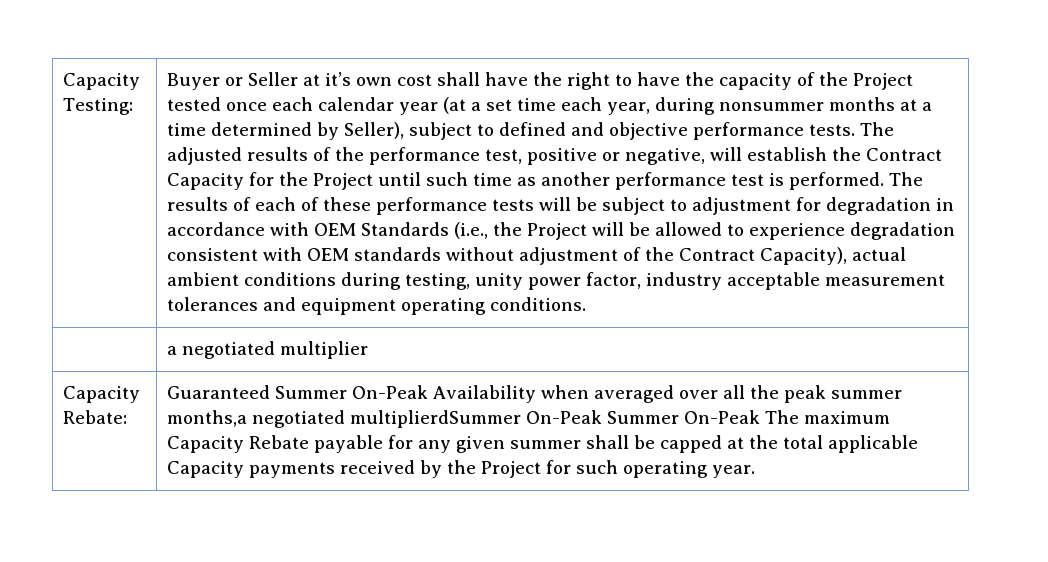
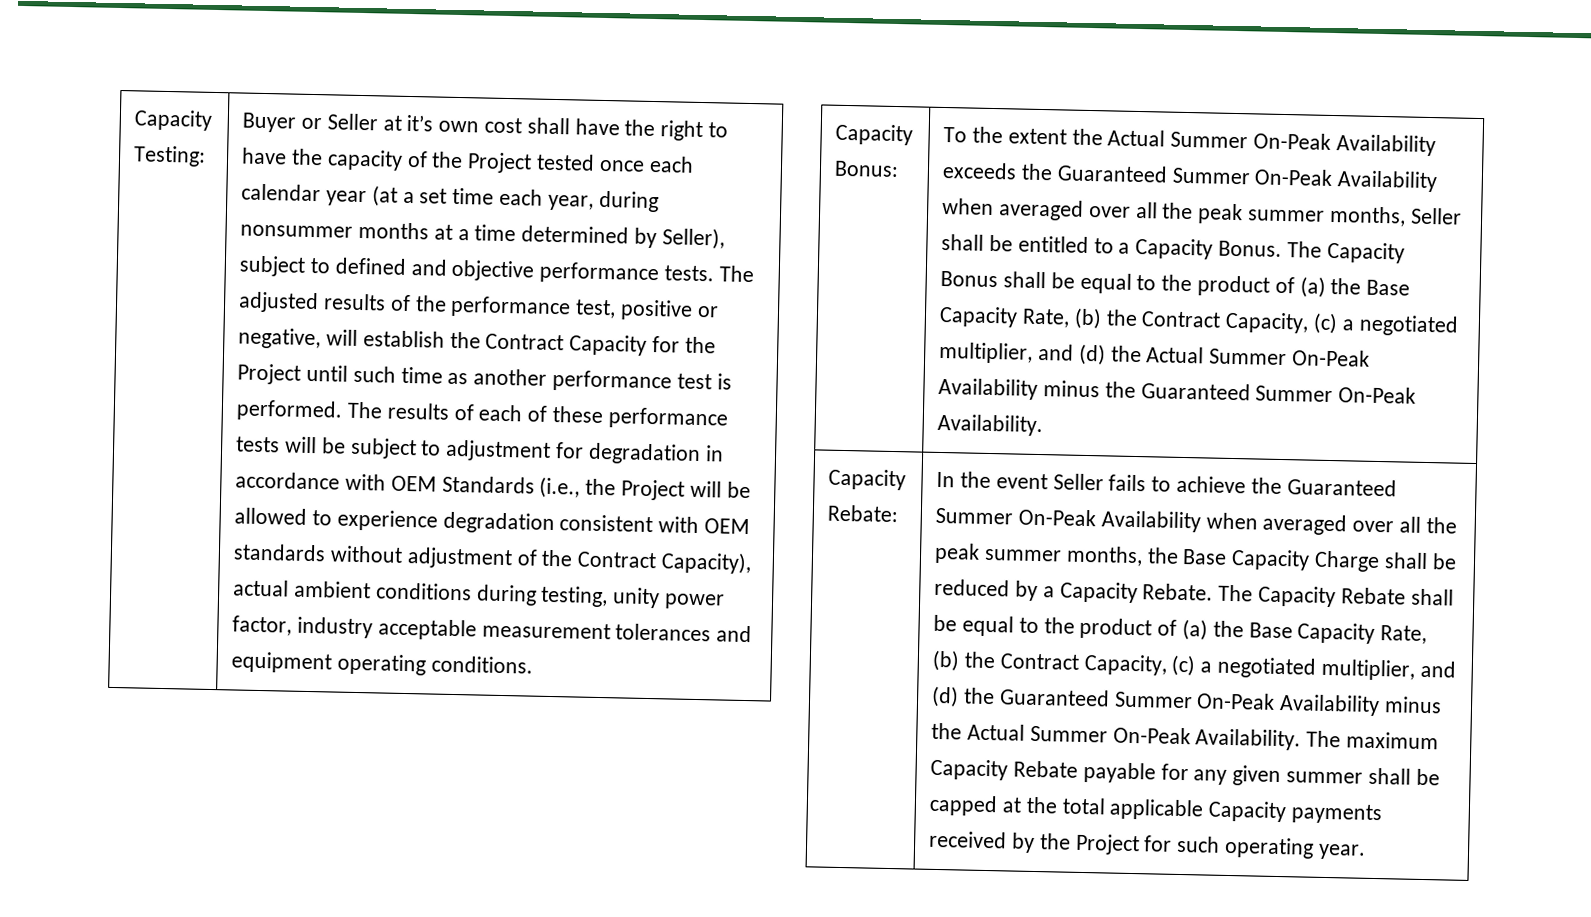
- a negotiated multiplier
- Capacity Rebate: | Guaranteed Summer On-Peak Availability when averaged over all the peak summer months,a negotiated multiplierdSummer On-Peak Summer On-Peak The maximum Capacity Rebate payable for any given summer shall be capped at the total applicable Capacity payments received by the Project for such operating year.
+ Capacity Bonus: | To the extent the Actual Summer On-Peak Availability exceeds the Guaranteed Summer On-Peak Availability when averaged over all the peak summer months, Seller shall be entitled to a Capacity Bonus. The Capacity Bonus shall be equal to the product of (a) the Base Capacity Rate, (b) the Contract Capacity, (c) a negotiated multiplier, and (d) the Actual Summer On-Peak Availability minus the Guaranteed Summer On-Peak Availability.
+ Capacity Rebate: | In the event Seller fails to achieve the Guaranteed Summer On-Peak Availability when averaged over all the peak summer months, the Base Capacity Charge shall be reduced by a Capacity Rebate. The Capacity Rebate shall be equal to the product of (a) the Base Capacity Rate, (b) the Contract Capacity, (c) a negotiated multiplier, and (d) the Guaranteed Summer On-Peak Availability minus the Actual Summer On-Peak Availability. The maximum Capacity Rebate payable for any given summer shall be capped at the total applicable Capacity payments received by the Project for such operating year.

